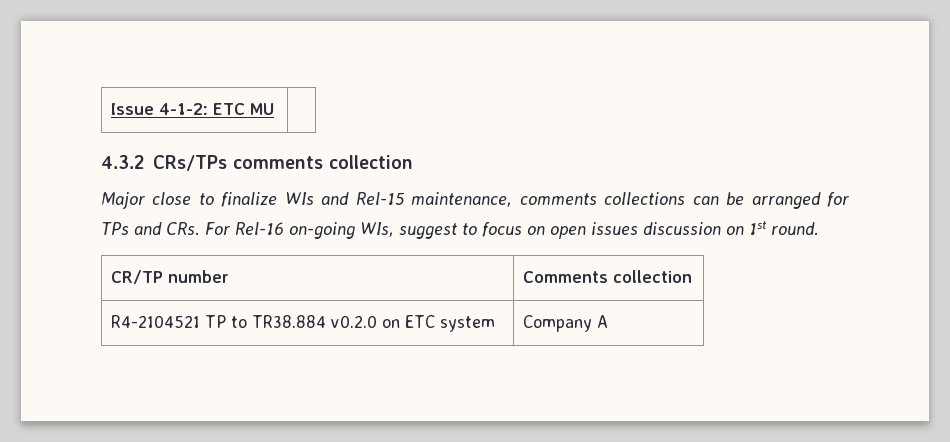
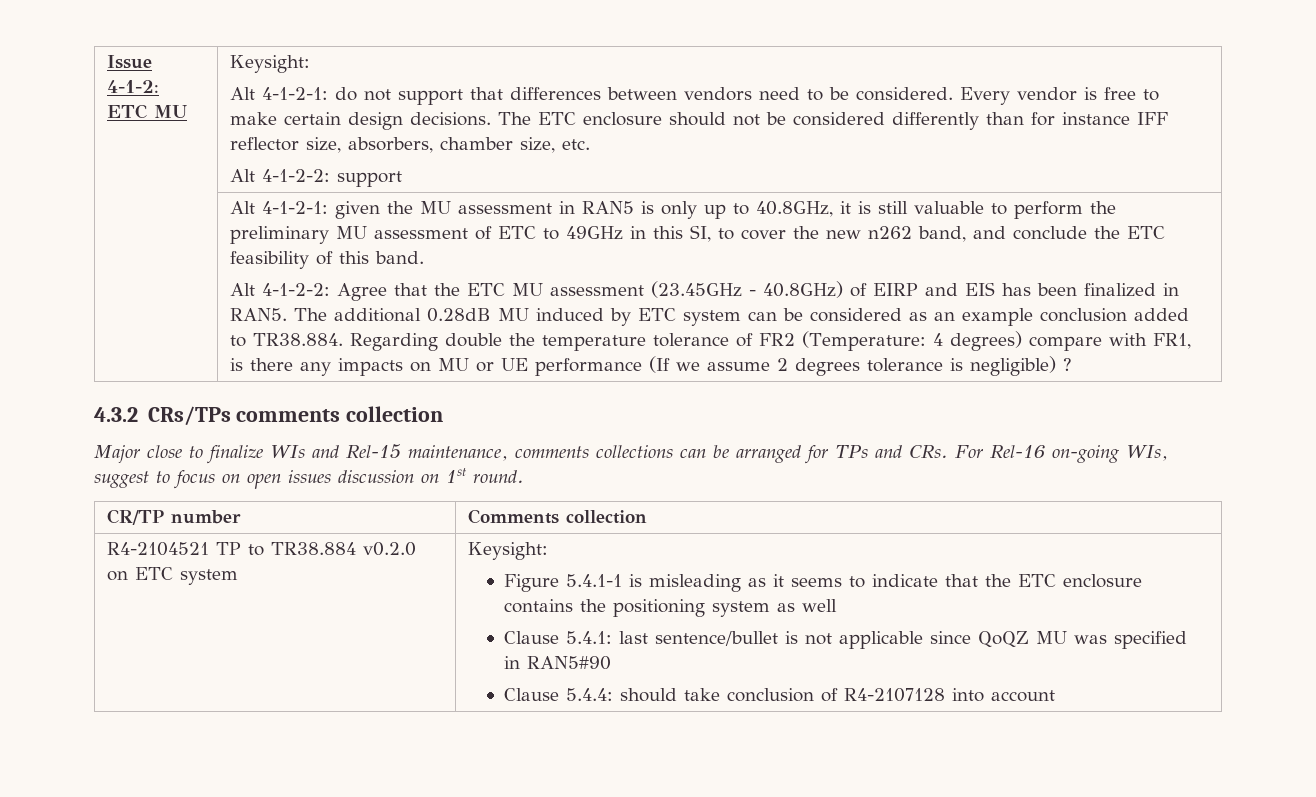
- Issue 4-1-2: ETC MU
+ Issue 4-1-2: ETC MU | Keysight:
+ Alt 4-1-2-1: do not support that differences between vendors need to be considered. Every vendor is free to make certain design decisions. The ETC enclosure should not be considered differently than for instance IFF reflector size, absorbers, chamber size, etc.
+ Alt 4-1-2-2: support
+ | Alt 4-1-2-1: given the MU assessment in RAN5 is only up to 40.8GHz, it is still valuable to perform the preliminary MU assessment of ETC to 49GHz in this SI, to cover the new n262 band, and conclude the ETC feasibility of this band.
+ Alt 4-1-2-2: Agree that the ETC MU assessment (23.45GHz - 40.8GHz) of EIRP and EIS has been finalized in RAN5. The additional 0.28dB MU induced by ETC system can be considered as an example conclusion added to TR38.884. Regarding double the temperature tolerance of FR2 (Temperature: 4 degrees) compare with FR1, is there any impacts on MU or UE performance (If we assume 2 degrees tolerance is negligible) ?
- R4-2104521 TP to TR38.884 v0.2.0 on ETC system | Company A
+ R4-2104521 TP to TR38.884 v0.2.0 on ETC system | Keysight:
+ Figure 5.4.1-1 is misleading as it seems to indicate that the ETC enclosure contains the positioning system as well
+ Clause 5.4.1: last sentence/bullet is not applicable since QoQZ MU was specified in RAN5#90
+ Clause 5.4.4: should take conclusion of R4-2107128 into account

